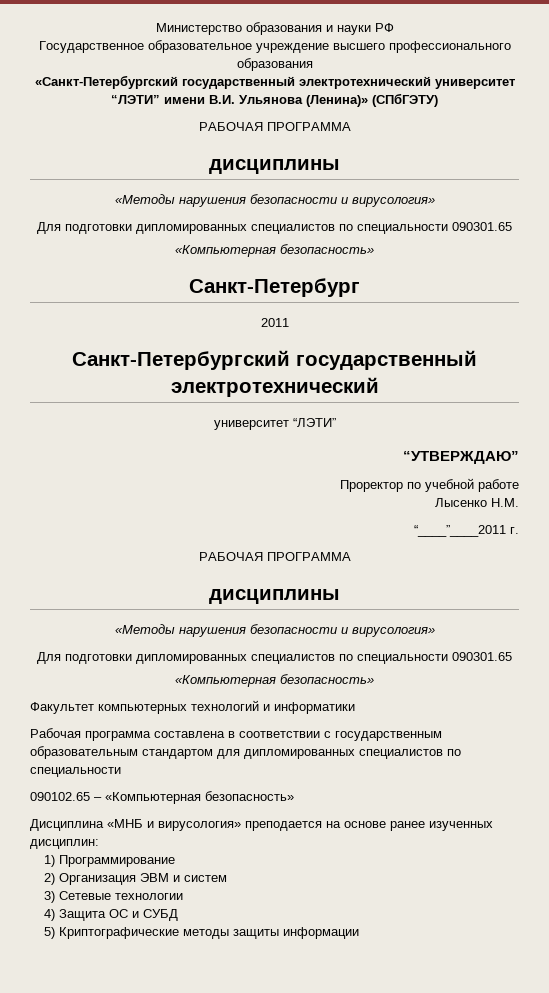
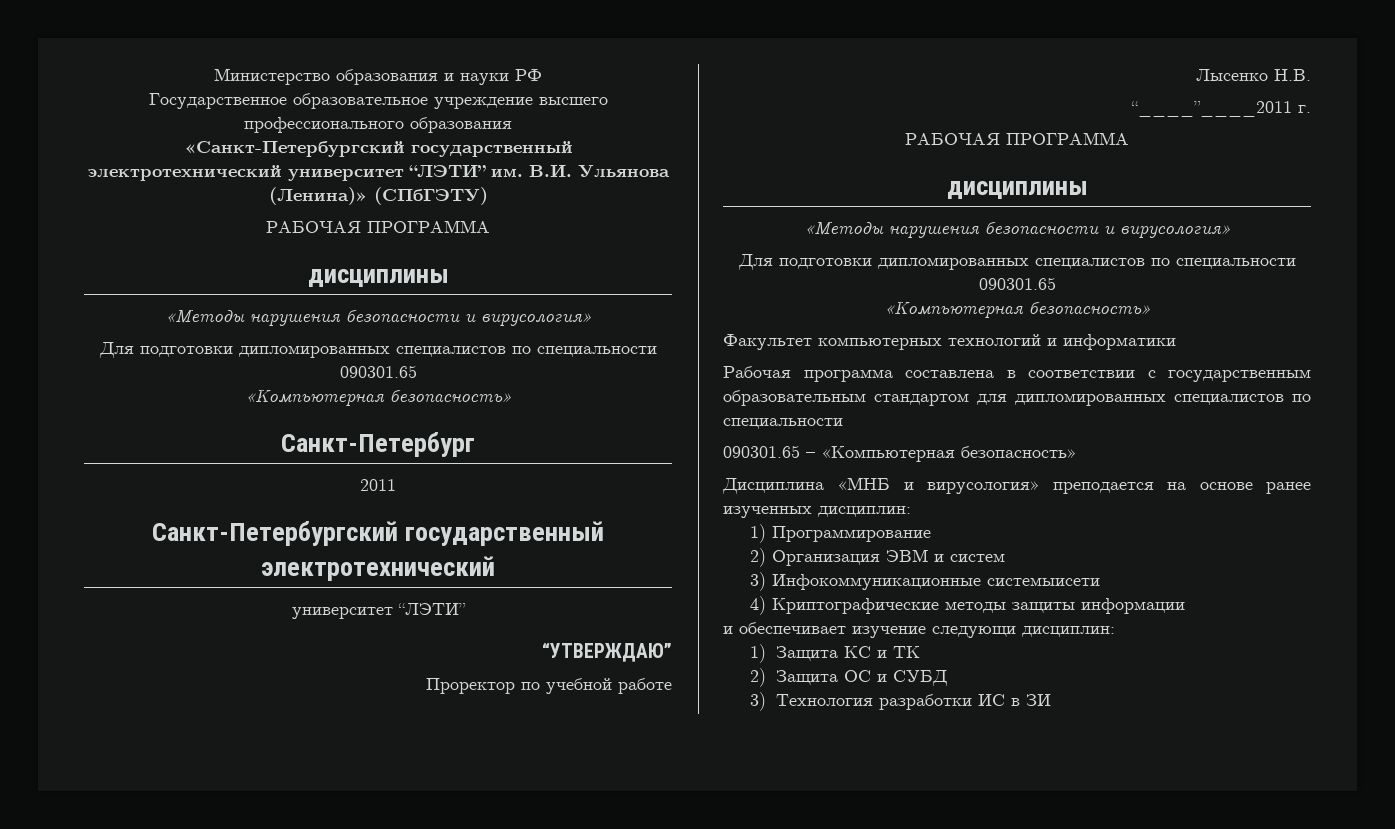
- «Санкт-Петербургский государственный электротехнический университет “ЛЭТИ” имени В.И. Ульянова (Ленина)» (СПбГЭТУ)
+ «Санкт-Петербургский государственный электротехнический университет “ЛЭТИ” им. В.И. Ульянова (Ленина)» (СПбГЭТУ)
- Лысенко Н.М.
+ Лысенко Н.В.
- 090102.65 – «Компьютерная безопасность»
+ 090301.65 – «Компьютерная безопасность»
- 3) Сетевые технологии
+ 3) Инфокоммуникационные системыисети
- 4) Защита ОС и СУБД
- 5) Криптографические методы защиты информации
+ 4) Криптографические методы защиты информации
+ и обеспечивает изучение следующи дисциплин:
+ 1) Защита КС и ТК
+ 2) Защита ОС и СУБД
+ 3) Технология разработки ИС в ЗИ

